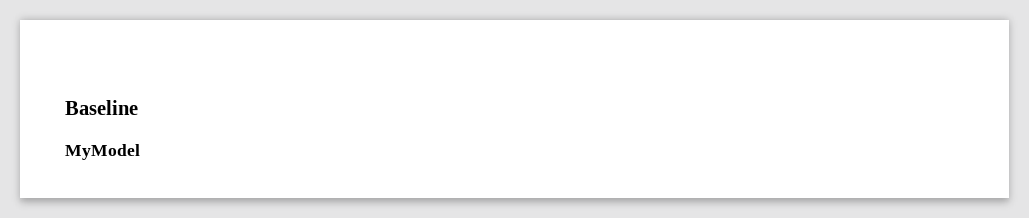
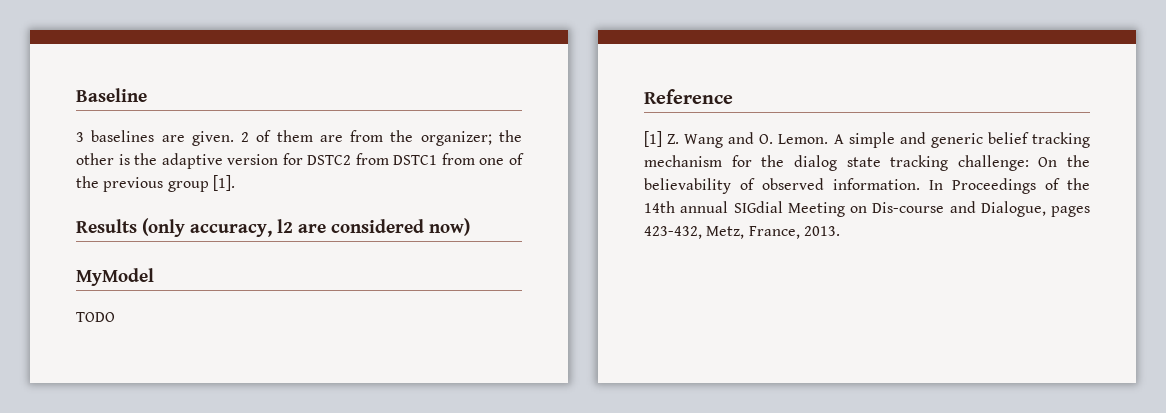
+ 3 baselines are given. 2 of them are from the organizer; the other is the adaptive version for DSTC2 from DSTC1 from one of the previous group [1].
+ Results (only accuracy, l2 are considered now)
  MyModel
+ TODO
+ Reference
+ [1] Z. Wang and O. Lemon. A simple and generic belief tracking mechanism for the dialog state tracking challenge: On the believability of observed information. In Proceedings of the 14th annual SIGdial Meeting on Dis-course and Dialogue, pages 423-432, Metz, France, 2013.

